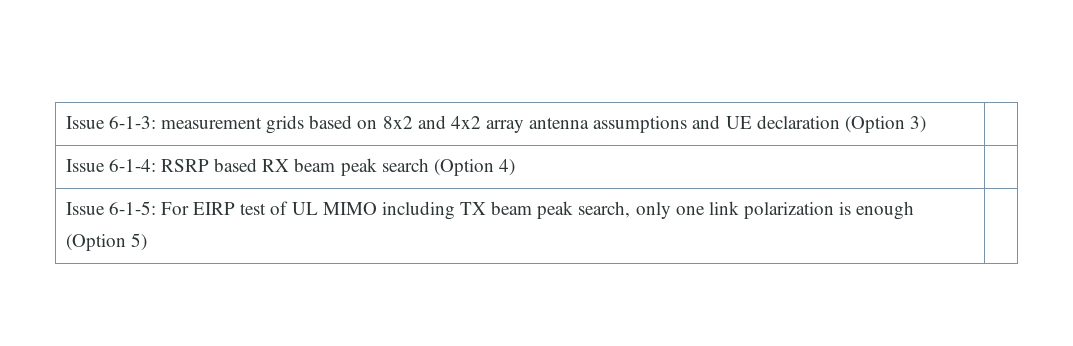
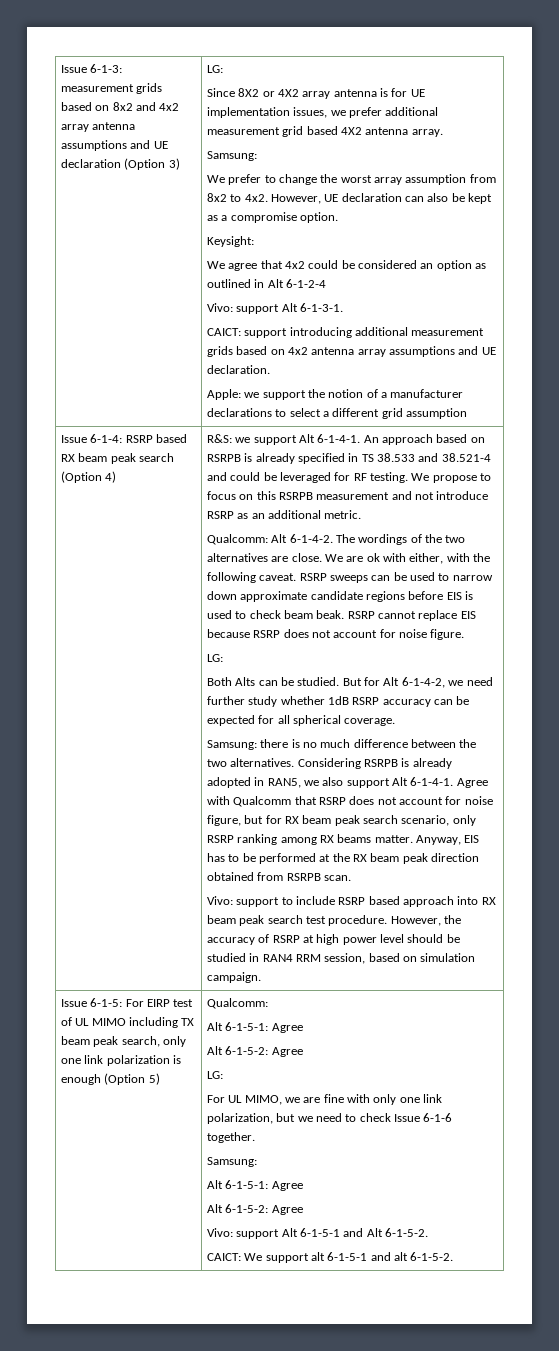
- Issue 6-1-3: measurement grids based on 8x2 and 4x2 array antenna assumptions and UE declaration (Option 3)
+ Issue 6-1-3: measurement grids based on 8x2 and 4x2 array antenna assumptions and UE declaration (Option 3) | LG:
+ Since 8X2 or 4X2 array antenna is for UE implementation issues, we prefer additional measurement grid based 4X2 antenna array.
+ Samsung:
+ We prefer to change the worst array assumption from 8x2 to 4x2. However, UE declaration can also be kept as a compromise option.
+ Keysight:
+ We agree that 4x2 could be considered an option as outlined in Alt 6-1-2-4
+ Vivo: support Alt 6-1-3-1.
+ CAICT: support introducing additional measurement grids based on 4x2 antenna array assumptions and UE declaration.
+ Apple: we support the notion of a manufacturer declarations to select a different grid assumption
+ R&S: we support Alt 6-1-4-1. An approach based on RSRPB is already specified in TS 38.533 and 38.521-4 and could be leveraged for RF testing. We propose to focus on this RSRPB measurement and not introduce RSRP as an additional metric.
+ Qualcomm: Alt 6-1-4-2. The wordings of the two alternatives are close. We are ok with either, with the following caveat. RSRP sweeps can be used to narrow down approximate candidate regions before EIS is used to check beam beak. RSRP cannot replace EIS because RSRP does not account for noise figure.
+ LG:
+ Both Alts can be studied. But for Alt 6-1-4-2, we need further study whether 1dB RSRP accuracy can be expected for all spherical coverage.
+ Samsung: there is no much difference between the two alternatives. Considering RSRPB is already adopted in RAN5, we also support Alt 6-1-4-1. Agree with Qualcomm that RSRP does not account for noise figure, but for RX beam peak search scenario, only RSRP ranking among RX beams matter. Anyway, EIS has to be performed at the RX beam peak direction obtained from RSRPB scan.
+ Vivo: support to include RSRP based approach into RX beam peak search test procedure. However, the accuracy of RSRP at high power level should be studied in RAN4 RRM session, based on simulation campaign.
- Issue 6-1-5: For EIRP test of UL MIMO including TX beam peak search, only one link polarization is enough (Option 5)
+ Issue 6-1-5: For EIRP test of UL MIMO including TX beam peak search, only one link polarization is enough (Option 5) | Qualcomm:
+ Alt 6-1-5-1: Agree
+ Alt 6-1-5-2: Agree
+ LG:
+ For UL MIMO, we are fine with only one link polarization, but we need to check Issue 6-1-6 together.
+ Samsung:
+ Alt 6-1-5-1: Agree
+ Alt 6-1-5-2: Agree
+ Vivo: support Alt 6-1-5-1 and Alt 6-1-5-2.
+ CAICT: We support alt 6-1-5-1 and alt 6-1-5-2.

